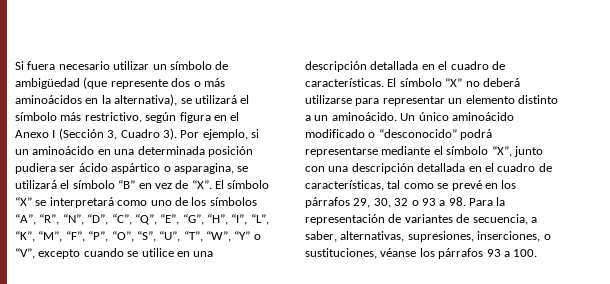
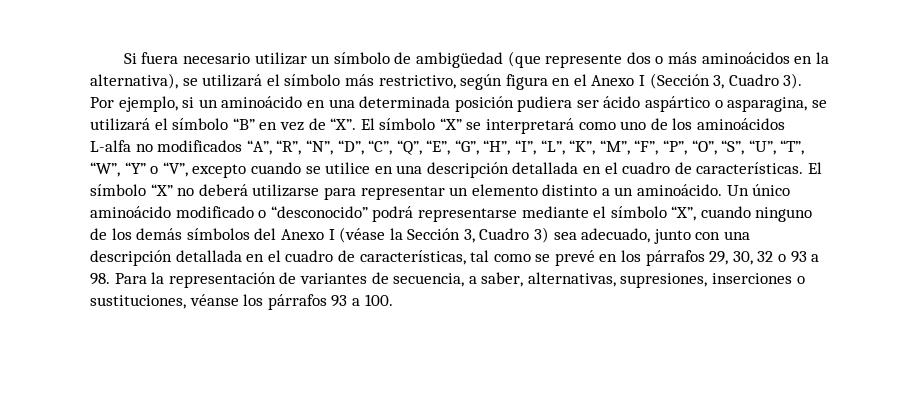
- Por ejemplo, si un aminoácido en una determinada posición pudiera ser ácido aspártico o asparagina, se utilizará el símbolo “B” en vez de “X”. El símbolo “X” se interpretará como uno de los símbolos “A”, “R”, “N”, “D”, “C”, “Q”, “E”, “G”, “H”, “I”, “L”, “K”, “M”, “F”, “P”, “O”, “S”, “U”, “T”, “W”, “Y” o “V”, excepto cuando se utilice en una descripción detallada en el cuadro de características.
+ Por ejemplo, si un aminoácido en una determinada posición pudiera ser ácido aspártico o asparagina, se utilizará el símbolo “B” en vez de “X”. El símbolo “X” se interpretará como uno de los aminoácidos L-alfa no modificados “A”, “R”, “N”, “D”, “C”, “Q”, “E”, “G”, “H”, “I”, “L”, “K”, “M”, “F”, “P”, “O”, “S”, “U”, “T”, “W”, “Y” o “V”, excepto cuando se utilice en una descripción detallada en el cuadro de características.
- Un único aminoácido modificado o “desconocido” podrá representarse mediante el símbolo “X”, junto con una descripción detallada en el cuadro de características, tal como se prevé en los párrafos 29, 30, 32 o 93 a 98. Para la representación de variantes de secuencia, a saber, alternativas, supresiones, inserciones, o sustituciones, véanse los párrafos 93 a 100.
+ Un único aminoácido modificado o “desconocido” podrá representarse mediante el símbolo “X”, cuando ninguno de los demás símbolos del Anexo I (véase la Sección 3, Cuadro 3) sea adecuado, junto con una descripción detallada en el cuadro de características, tal como se prevé en los párrafos 29, 30, 32 o 93 a 98. Para la representación de variantes de secuencia, a saber, alternativas, supresiones, inserciones o sustituciones, véanse los párrafos 93 a 100.

